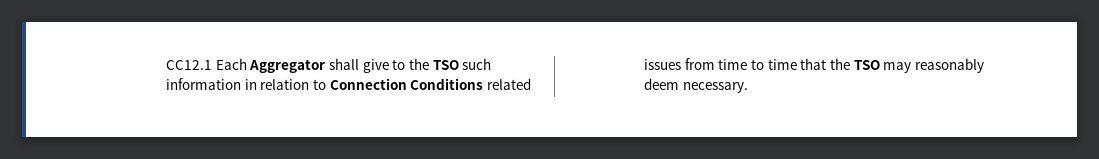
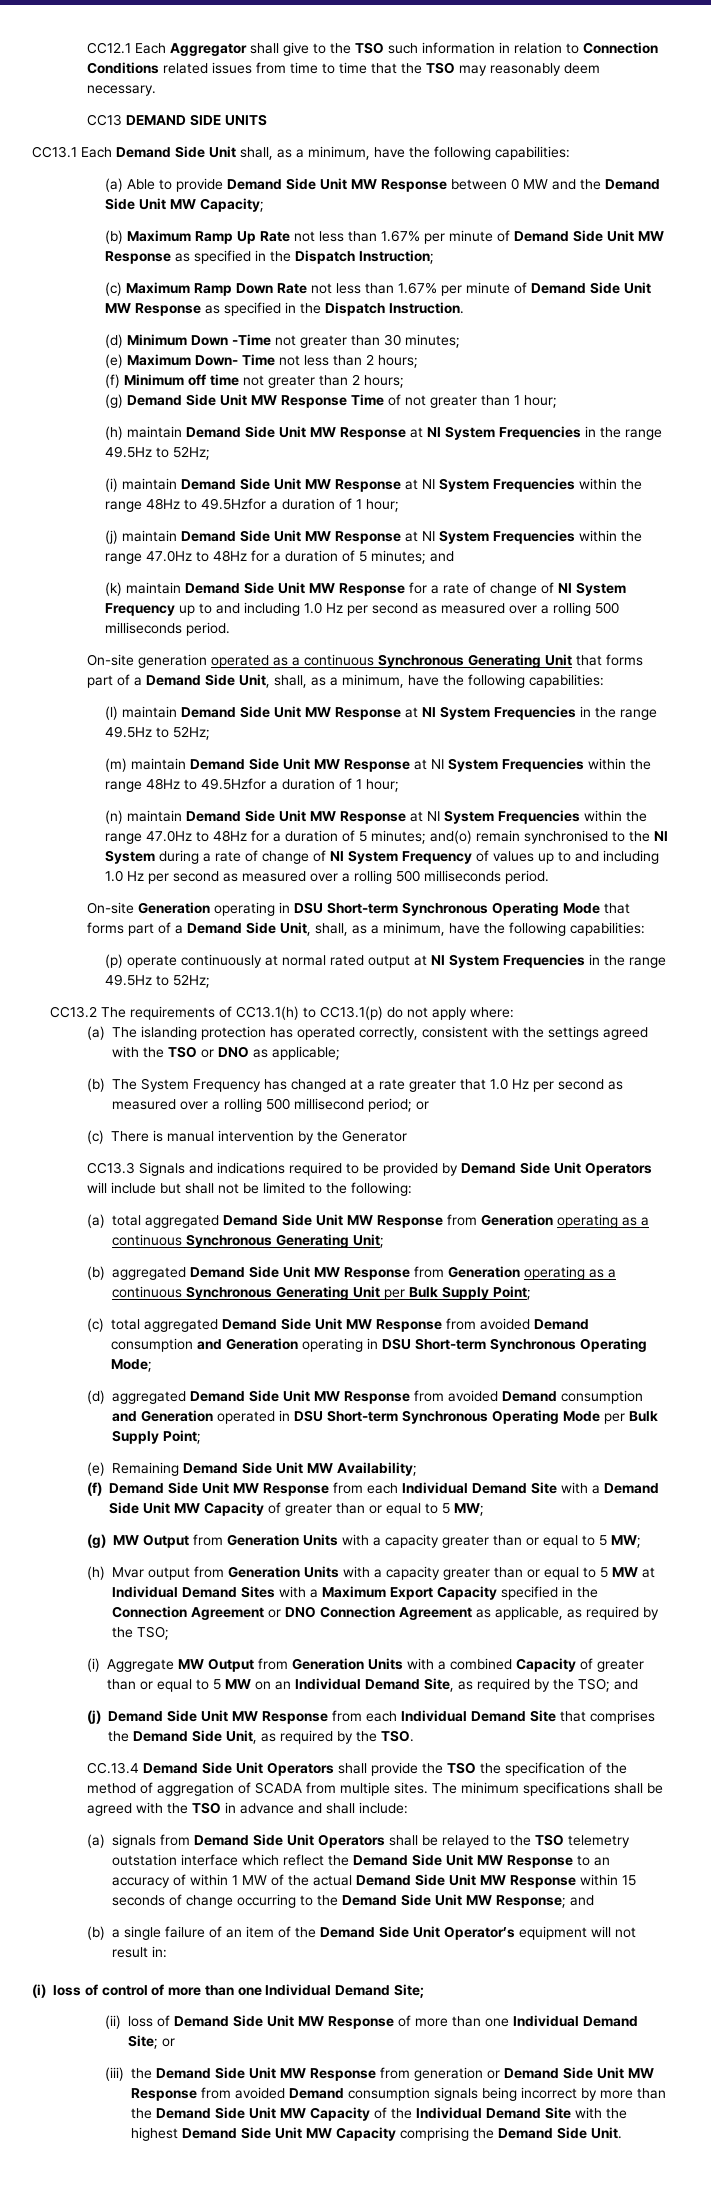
+ CC13 DEMAND SIDE UNITS
+ CC13.1 Each Demand Side Unit shall, as a minimum, have the following capabilities:
+ (a) Able to provide Demand Side Unit MW Response between 0 MW and the Demand Side Unit MW Capacity;
+ (b) Maximum Ramp Up Rate not less than 1.67% per minute of Demand Side Unit MW Response as specified in the Dispatch Instruction;
+ (c) Maximum Ramp Down Rate not less than 1.67% per minute of Demand Side Unit MW Response as specified in the Dispatch Instruction.
+ (d) Minimum Down -Time not greater than 30 minutes;
+ (e) Maximum Down- Time not less than 2 hours;
+ (f) Minimum off time not greater than 2 hours;
+ (g) Demand Side Unit MW Response Time of not greater than 1 hour;
+ (h) maintain Demand Side Unit MW Response at NI System Frequencies in the range 49.5Hz to 52Hz;
+ (i) maintain Demand Side Unit MW Response at NI System Frequencies within the range 48Hz to 49.5Hzfor a duration of 1 hour;
+ (j) maintain Demand Side Unit MW Response at NI System Frequencies within the range 47.0Hz to 48Hz for a duration of 5 minutes; and
+ (k) maintain Demand Side Unit MW Response for a rate of change of NI System Frequency up to and including 1.0 Hz per second as measured over a rolling 500 milliseconds period.
+ On-site generation operated as a continuous Synchronous Generating Unit that forms part of a Demand Side Unit, shall, as a minimum, have the following capabilities:
+ (l) maintain Demand Side Unit MW Response at NI System Frequencies in the range 49.5Hz to 52Hz;
+ (m) maintain Demand Side Unit MW Response at NI System Frequencies within the range 48Hz to 49.5Hzfor a duration of 1 hour;
+ (n) maintain Demand Side Unit MW Response at NI System Frequencies within the range 47.0Hz to 48Hz for a duration of 5 minutes; and(o) remain synchronised to the NI System during a rate of change of NI System Frequency of values up to and including 1.0 Hz per second as measured over a rolling 500 milliseconds period.
+ On-site Generation operating in DSU Short-term Synchronous Operating Mode that forms part of a Demand Side Unit, shall, as a minimum, have the following capabilities:
+ (p) operate continuously at normal rated output at NI System Frequencies in the range 49.5Hz to 52Hz;
+ CC13.2 The requirements of CC13.1(h) to CC13.1(p) do not apply where:
+ (a) The islanding protection has operated correctly, consistent with the settings agreed with the TSO or DNO as applicable;
+ (b) The System Frequency has changed at a rate greater that 1.0 Hz per second as measured over a rolling 500 millisecond period; or
+ (c) There is manual intervention by the Generator
+ CC13.3 Signals and indications required to be provided by Demand Side Unit Operators will include but shall not be limited to the following:
+ (a) total aggregated Demand Side Unit MW Response from Generation operating as a continuous Synchronous Generating Unit;
+ (b) aggregated Demand Side Unit MW Response from Generation operating as a continuous Synchronous Generating Unit per Bulk Supply Point;
+ (c) total aggregated Demand Side Unit MW Response from avoided Demand consumption and Generation operating in DSU Short-term Synchronous Operating Mode;
+ (d) aggregated Demand Side Unit MW Response from avoided Demand consumption and Generation operated in DSU Short-term Synchronous Operating Mode per Bulk Supply Point;
+ (e) Remaining Demand Side Unit MW Availability;
+ (f) Demand Side Unit MW Response from each Individual Demand Site with a Demand Side Unit MW Capacity of greater than or equal to 5 MW;
+ (g) MW Output from Generation Units with a capacity greater than or equal to 5 MW;
+ (h) Mvar output from Generation Units with a capacity greater than or equal to 5 MW at Individual Demand Sites with a Maximum Export Capacity specified in the Connection Agreement or DNO Connection Agreement as applicable, as required by the TSO;
+ (i) Aggregate MW Output from Generation Units with a combined Capacity of greater than or equal to 5 MW on an Individual Demand Site, as required by the TSO; and
+ (j) Demand Side Unit MW Response from each Individual Demand Site that comprises the Demand Side Unit, as required by the TSO.
+ CC.13.4 Demand Side Unit Operators shall provide the TSO the specification of the method of aggregation of SCADA from multiple sites. The minimum specifications shall be agreed with the TSO in advance and shall include:
+ (a) signals from Demand Side Unit Operators shall be relayed to the TSO telemetry outstation interface which reflect the Demand Side Unit MW Response to an accuracy of within 1 MW of the actual Demand Side Unit MW Response within 15 seconds of change occurring to the Demand Side Unit MW Response; and
+ (b) a single failure of an item of the Demand Side Unit Operator’s equipment will not result in:
+ (i) loss of control of more than one Individual Demand Site;
+ (ii) loss of Demand Side Unit MW Response of more than one Individual Demand Site; or
+ (iii) the Demand Side Unit MW Response from generation or Demand Side Unit MW Response from avoided Demand consumption signals being incorrect by more than the Demand Side Unit MW Capacity of the Individual Demand Site with the highest Demand Side Unit MW Capacity comprising the Demand Side Unit.

